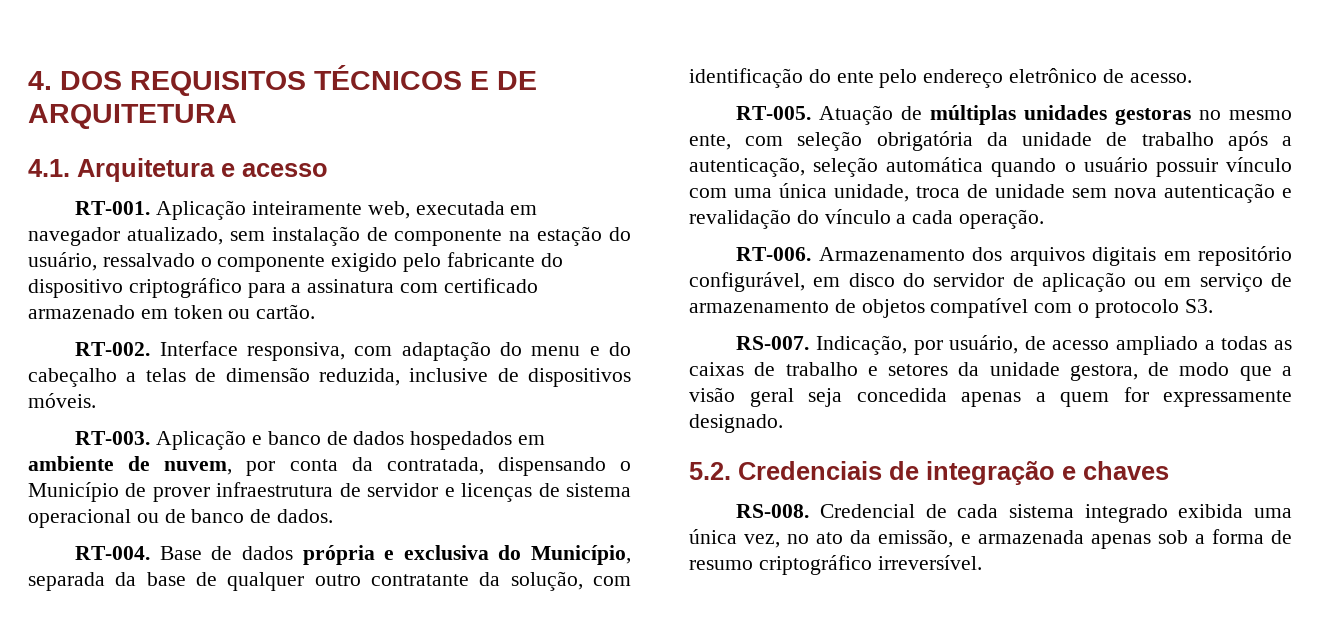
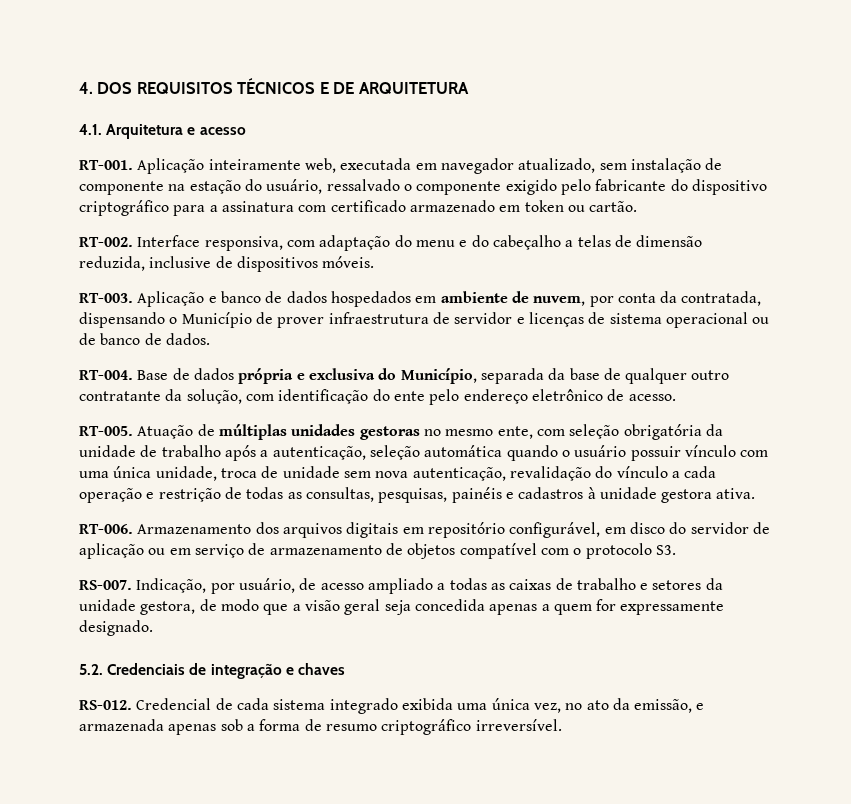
- Atuação de múltiplas unidades gestoras no mesmo ente, com seleção obrigatória da unidade de trabalho após a autenticação, seleção automática quando o usuário possuir vínculo com uma única unidade, troca de unidade sem nova autenticação e revalidação do vínculo a cada operação.
+ Atuação de múltiplas unidades gestoras no mesmo ente, com seleção obrigatória da unidade de trabalho após a autenticação, seleção automática quando o usuário possuir vínculo com uma única unidade, troca de unidade sem nova autenticação, revalidação do vínculo a cada operação e restrição de todas as consultas, pesquisas, painéis e cadastros à unidade gestora ativa.
- RS-008.
+ RS-012.

